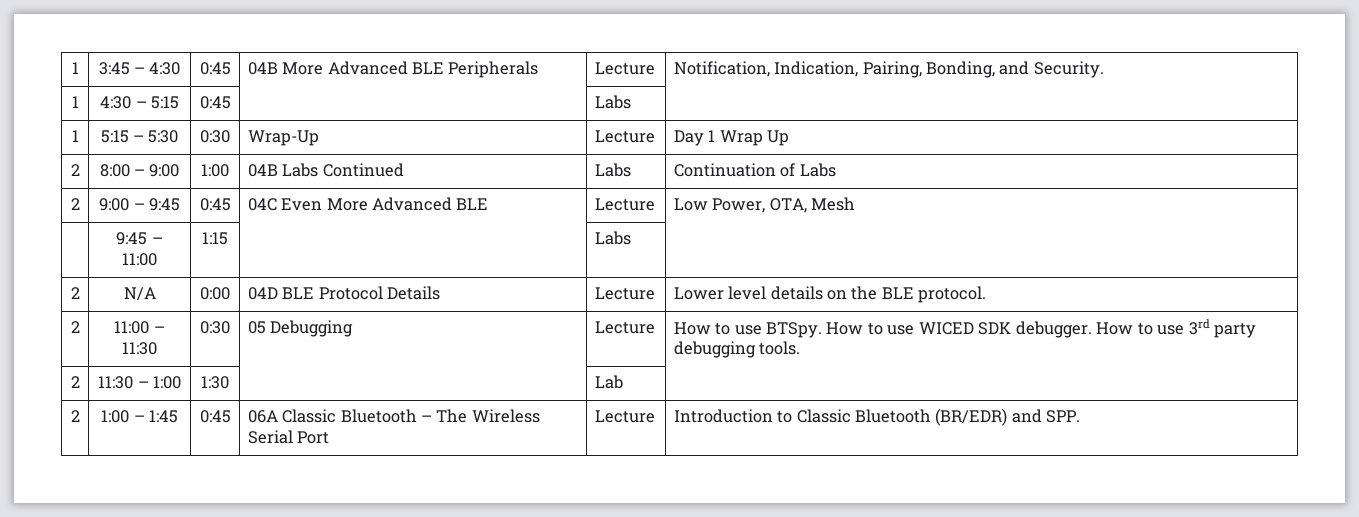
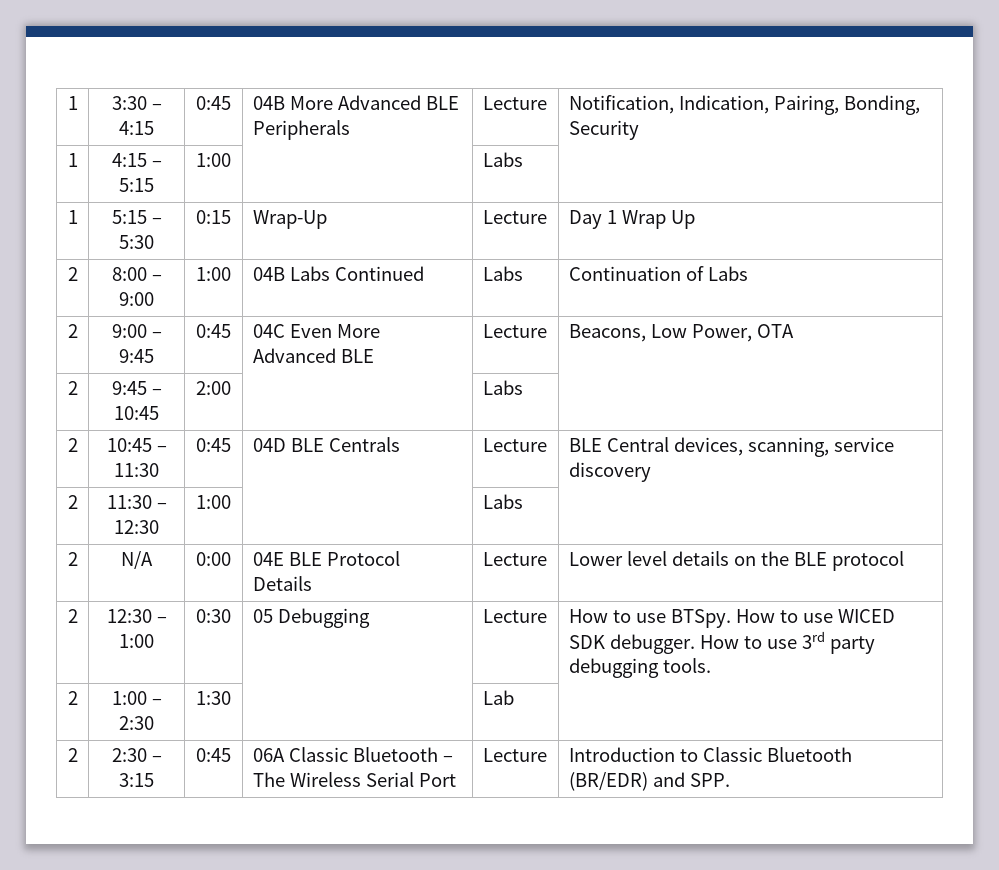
- 1 | 3:45 – 4:30 | 0:45 | 04B More Advanced BLE Peripherals | Lecture | Notification, Indication, Pairing, Bonding, and Security.
- 1 | 4:30 – 5:15 | 0:45 | | Labs |
+ 1 | 3:30 – 4:15 | 0:45 | 04B More Advanced BLE Peripherals | Lecture | Notification, Indication, Pairing, Bonding, Security
+ 1 | 4:15 – 5:15 | 1:00 | | Labs |
- 1 | 5:15 – 5:30 | 0:30 | Wrap-Up | Lecture | Day 1 Wrap Up
+ 1 | 5:15 – 5:30 | 0:15 | Wrap-Up | Lecture | Day 1 Wrap Up
- 2 | 9:00 – 9:45 | 0:45 | 04C Even More Advanced BLE | Lecture | Low Power, OTA, Mesh
- | 9:45 – 11:00 | 1:15 | | Labs |
+ 2 | 9:00 – 9:45 | 0:45 | 04C Even More Advanced BLE | Lecture | Beacons, Low Power, OTA
+ 2 | 9:45 – 10:45 | 2:00 | | Labs |
+ 2 | 10:45 – 11:30 | 0:45 | 04D BLE Centrals | Lecture | BLE Central devices, scanning, service discovery
+ 2 | 11:30 – 12:30 | 1:00 | | Labs |
- 2 | N/A | 0:00 | 04D BLE Protocol Details | Lecture | Lower level details on the BLE protocol.
- 2 | 11:00 – 11:30 | 0:30 | 05 Debugging | Lecture | How to use BTSpy. How to use WICED SDK debugger. How to use 3rd party debugging tools.
+ 2 | N/A | 0:00 | 04E BLE Protocol Details | Lecture | Lower level details on the BLE protocol
+ 2 | 12:30 – 1:00 | 0:30 | 05 Debugging | Lecture | How to use BTSpy. How to use WICED SDK debugger. How to use 3rd party debugging tools.
- 2 | 11:30 – 1:00 | 1:30 | | Lab |
+ 2 | 1:00 – 2:30 | 1:30 | | Lab |
- 2 | 1:00 – 1:45 | 0:45 | 06A Classic Bluetooth – The Wireless Serial Port | Lecture | Introduction to Classic Bluetooth (BR/EDR) and SPP.
+ 2 | 2:30 – 3:15 | 0:45 | 06A Classic Bluetooth – The Wireless Serial Port | Lecture | Introduction to Classic Bluetooth (BR/EDR) and SPP.

